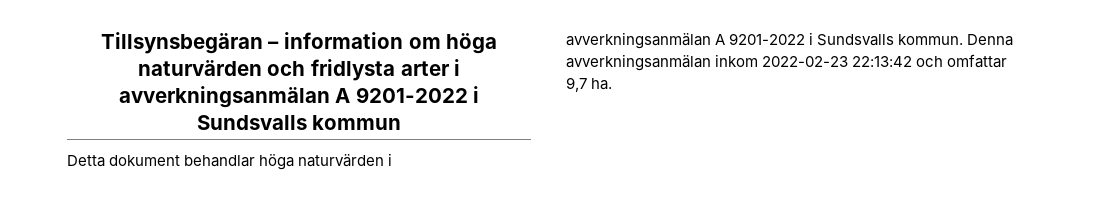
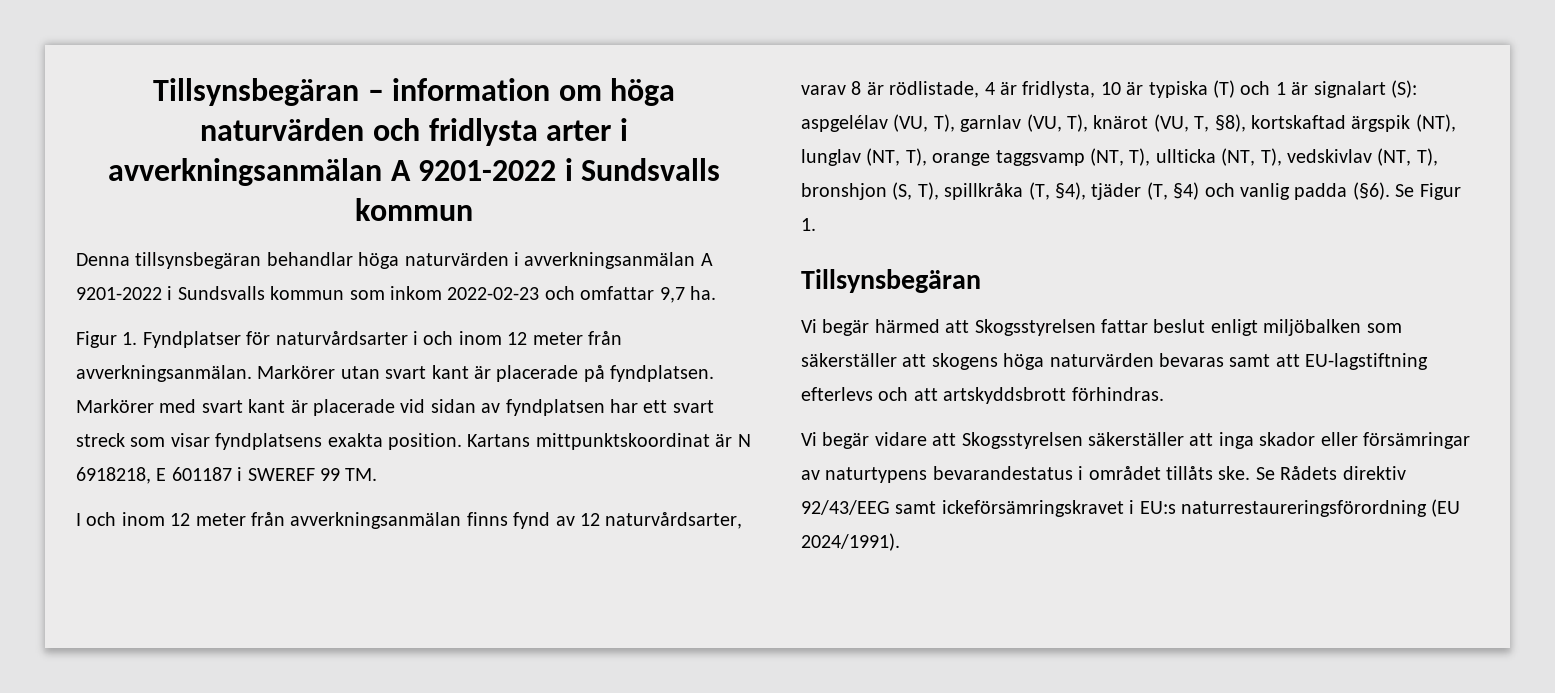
- Detta dokument behandlar höga naturvärden i avverkningsanmälan A 9201-2022 i Sundsvalls kommun. Denna avverkningsanmälan inkom 2022-02-23 22:13:42 och omfattar 9,7 ha.
+ Denna tillsynsbegäran behandlar höga naturvärden i avverkningsanmälan A 9201-2022 i Sundsvalls kommun som inkom 2022-02-23 och omfattar 9,7 ha.
+ Figur 1. Fyndplatser för naturvårdsarter i och inom 12 meter från avverkningsanmälan. Markörer utan svart kant är placerade på fyndplatsen. Markörer med svart kant är placerade vid sidan av fyndplatsen har ett svart streck som visar fyndplatsens exakta position. Kartans mittpunktskoordinat är N 6918218, E 601187 i SWEREF 99 TM.
+ I och inom 12 meter från avverkningsanmälan finns fynd av 12 naturvårdsarter, varav 8 är rödlistade, 4 är fridlysta, 10 är typiska (T) och 1 är signalart (S): aspgelélav (VU, T), garnlav (VU, T), knärot (VU, T, §8), kortskaftad ärgspik (NT), lunglav (NT, T), orange taggsvamp (NT, T), ullticka (NT, T), vedskivlav (NT, T), bronshjon (S, T), spillkråka (T, §4), tjäder (T, §4) och vanlig padda (§6). Se Figur 1.
+ Tillsynsbegäran
+ Vi begär härmed att Skogsstyrelsen fattar beslut enligt miljöbalken som säkerställer att skogens höga naturvärden bevaras samt att EU-lagstiftning efterlevs och att artskyddsbrott förhindras.
+ Vi begär vidare att Skogsstyrelsen säkerställer att inga skador eller försämringar av naturtypens bevarandestatus i området tillåts ske. Se Rådets direktiv 92/43/EEG samt ickeförsämringskravet i EU:s naturrestaureringsförordning (EU 2024/1991).

